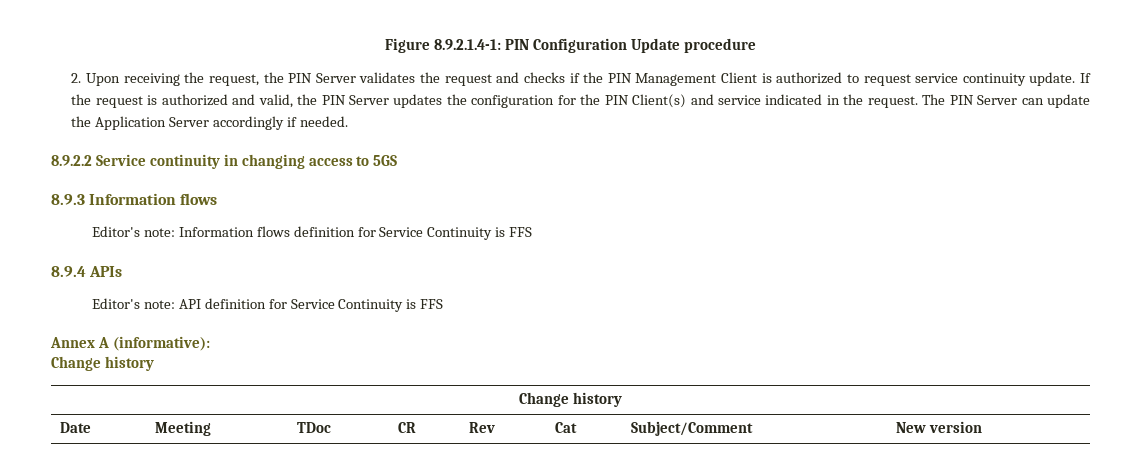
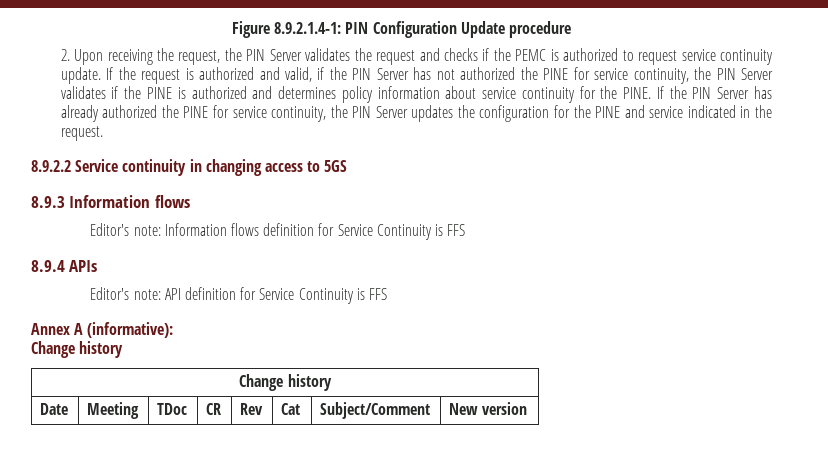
- 2. Upon receiving the request, the PIN Server validates the request and checks if the PIN Management Client is authorized to request service continuity update.
+ 2. Upon receiving the request, the PIN Server validates the request and checks if the PEMC is authorized to request service continuity update.
- If the request is authorized and valid, the PIN Server updates the configuration for the PIN Client(s) and service indicated in the request. The PIN Server can update the Application Server accordingly if needed.
+ If the request is authorized and valid, if the PIN Server has not authorized the PINE for service continuity, the PIN Server validates if the PINE is authorized and determines policy information about service continuity for the PINE. If the PIN Server has already authorized the PINE for service continuity, the PIN Server updates the configuration for the PINE and service indicated in the request.

